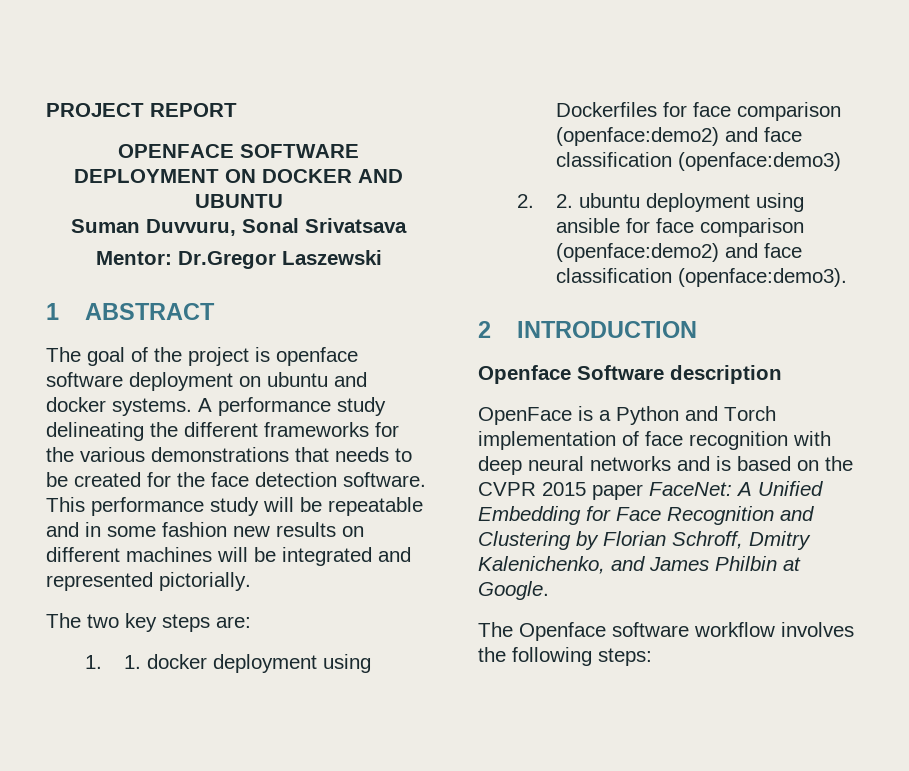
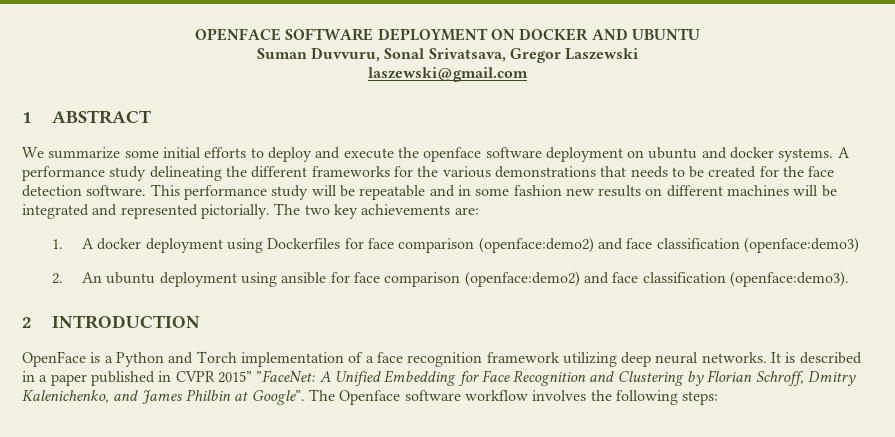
- PROJECT REPORT
- Suman Duvvuru, Sonal Srivatsava
- Mentor: Dr.Gregor Laszewski
+ Suman Duvvuru, Sonal Srivatsava, Gregor Laszewski
+ laszewski@gmail.com
  1 ABSTRACT
- The goal of the project is openface software deployment on ubuntu and docker systems.
+ We summarize some initial efforts to deploy and execute the openface software deployment on ubuntu and docker systems.
- This performance study will be repeatable and in some fashion new results on different machines will be integrated and represented pictorially.
- The two key steps are:
+ This performance study will be repeatable and in some fashion new results on different machines will be integrated and represented pictorially. The two key achievements are:
- 1. 1. docker deployment using Dockerfiles for face comparison (openface:demo2) and face classification (openface:demo3)
+ 1. A docker deployment using Dockerfiles for face comparison (openface:demo2) and face classification (openface:demo3)
- 2. 2. ubuntu deployment using ansible for face comparison (openface:demo2) and face classification (openface:demo3).
+ 2. An ubuntu deployment using ansible for face comparison (openface:demo2) and face classification (openface:demo3).
- Openface Software description
- OpenFace is a Python and Torch implementation of face recognition with deep neural networks and is based on the CVPR 2015 paper FaceNet: A Unified Embedding for Face Recognition and Clustering by Florian Schroff, Dmitry Kalenichenko, and James Philbin at Google.
- The Openface software workflow involves the following steps:
+ OpenFace is a Python and Torch implementation of a face recognition framework utilizing deep neural networks. It is described in a paper published in CVPR 2015” ”FaceNet: A Unified Embedding for Face Recognition and Clustering by Florian Schroff, Dmitry Kalenichenko, and James Philbin at Google”. The Openface software workflow involves the following steps:

